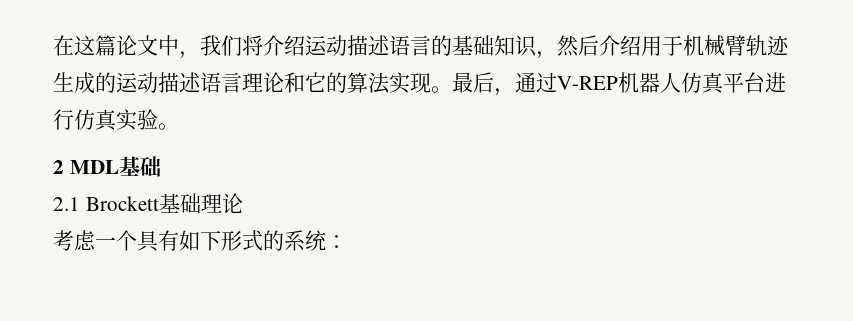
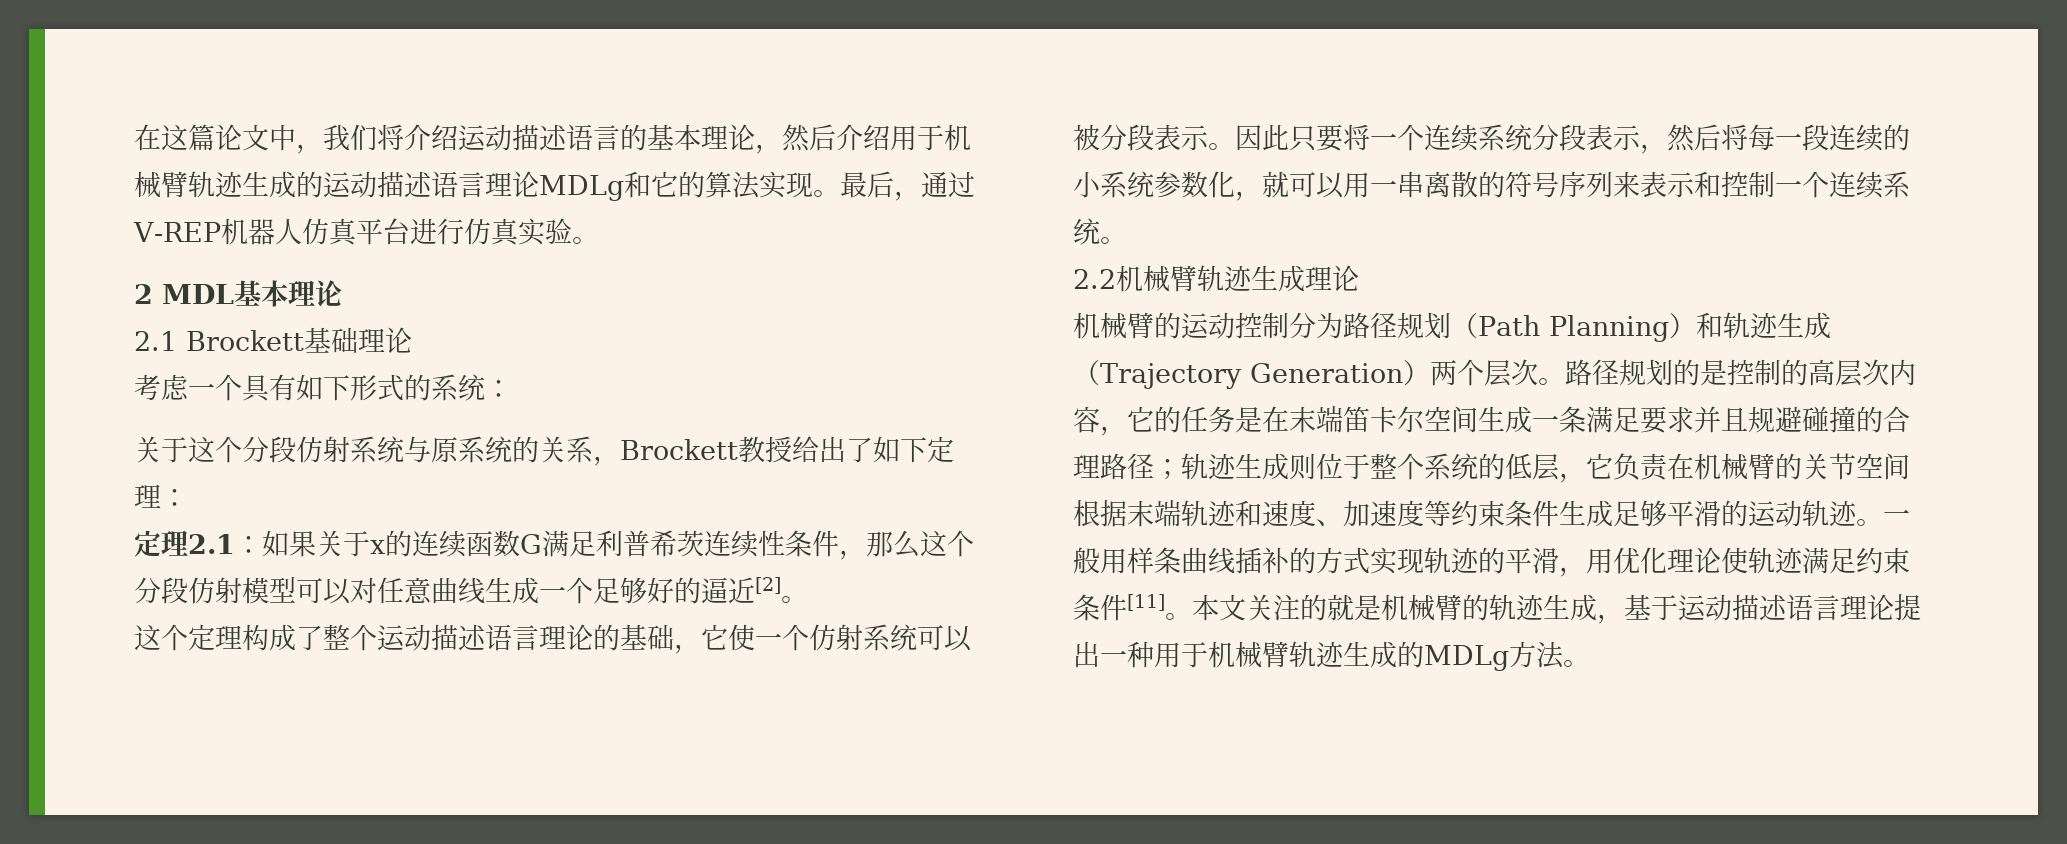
- 在这篇论文中，我们将介绍运动描述语言的基础知识，然后介绍用于机械臂轨迹生成的运动描述语言理论和它的算法实现。
+ 在这篇论文中，我们将介绍运动描述语言的基本理论，然后介绍用于机械臂轨迹生成的运动描述语言理论MDLg和它的算法实现。
- 2 MDL基础
+ 2 MDL基本理论
+ 关于这个分段仿射系统与原系统的关系，Brockett教授给出了如下定理：
+ 定理2.1：如果关于x的连续函数G满足利普希茨连续性条件，那么这个分段仿射模型可以对任意曲线生成一个足够好的逼近[2]。
+ 这个定理构成了整个运动描述语言理论的基础，它使一个仿射系统可以被分段表示。因此只要将一个连续系统分段表示，然后将每一段连续的小系统参数化，就可以用一串离散的符号序列来表示和控制一个连续系统。
+ 2.2机械臂轨迹生成理论
+ 机械臂的运动控制分为路径规划（Path Planning）和轨迹生成（Trajectory Generation）两个层次。路径规划的是控制的高层次内容，它的任务是在末端笛卡尔空间生成一条满足要求并且规避碰撞的合理路径；轨迹生成则位于整个系统的低层，它负责在机械臂的关节空间根据末端轨迹和速度、加速度等约束条件生成足够平滑的运动轨迹。一般用样条曲线插补的方式实现轨迹的平滑，用优化理论使轨迹满足约束条件[11]。本文关注的就是机械臂的轨迹生成，基于运动描述语言理论提出一种用于机械臂轨迹生成的MDLg方法。

